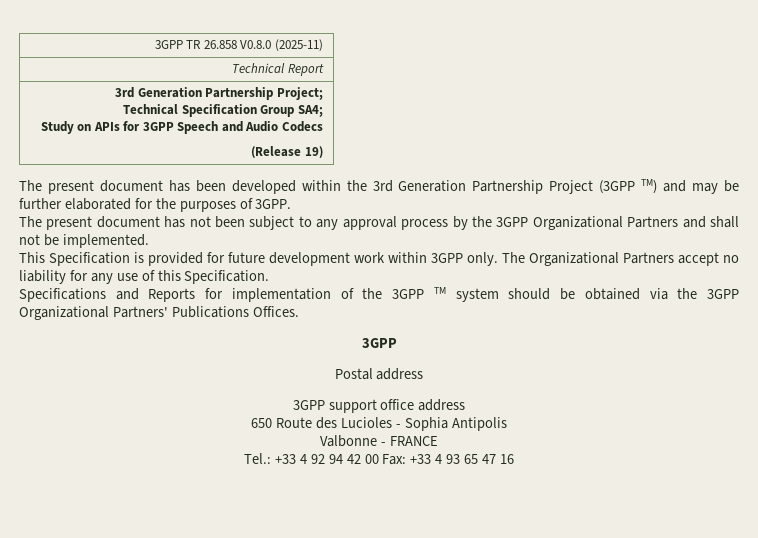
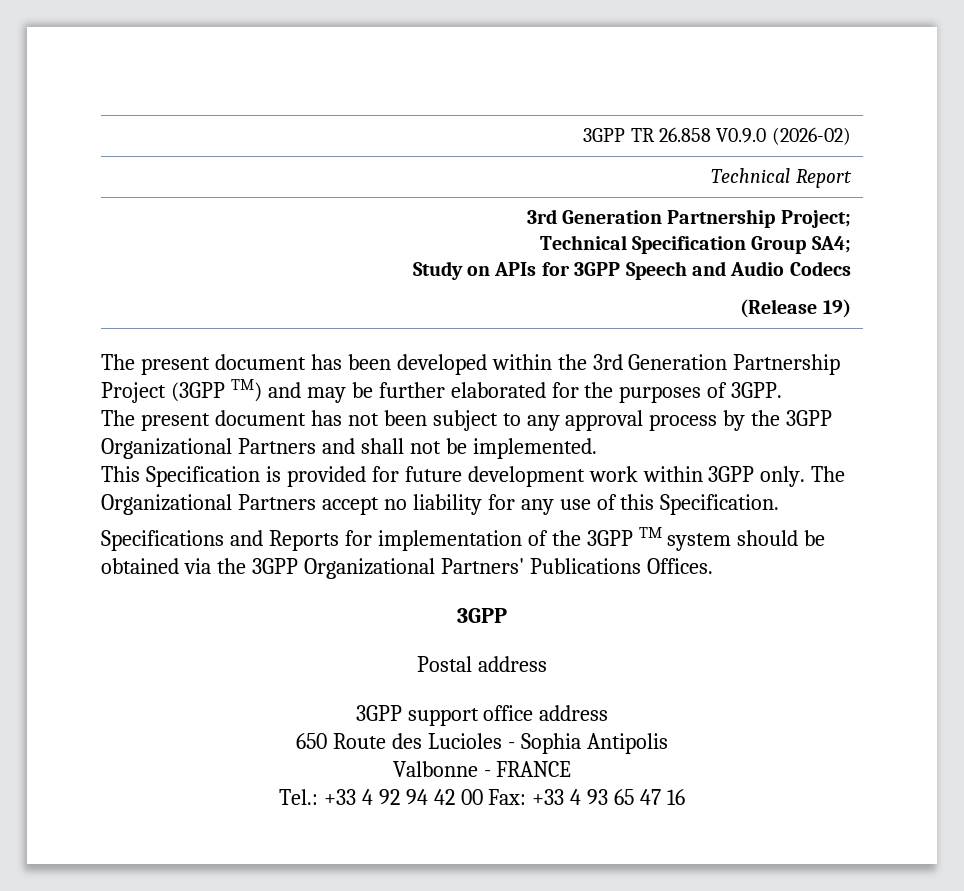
- 3GPP TR 26.858 V0.8.0 (2025-11)
+ 3GPP TR 26.858 V0.9.0 (2026-02)

